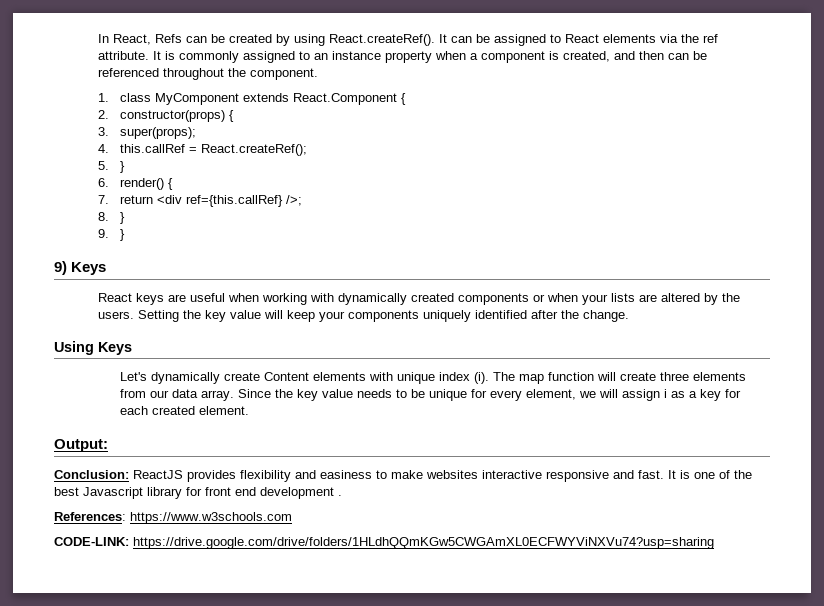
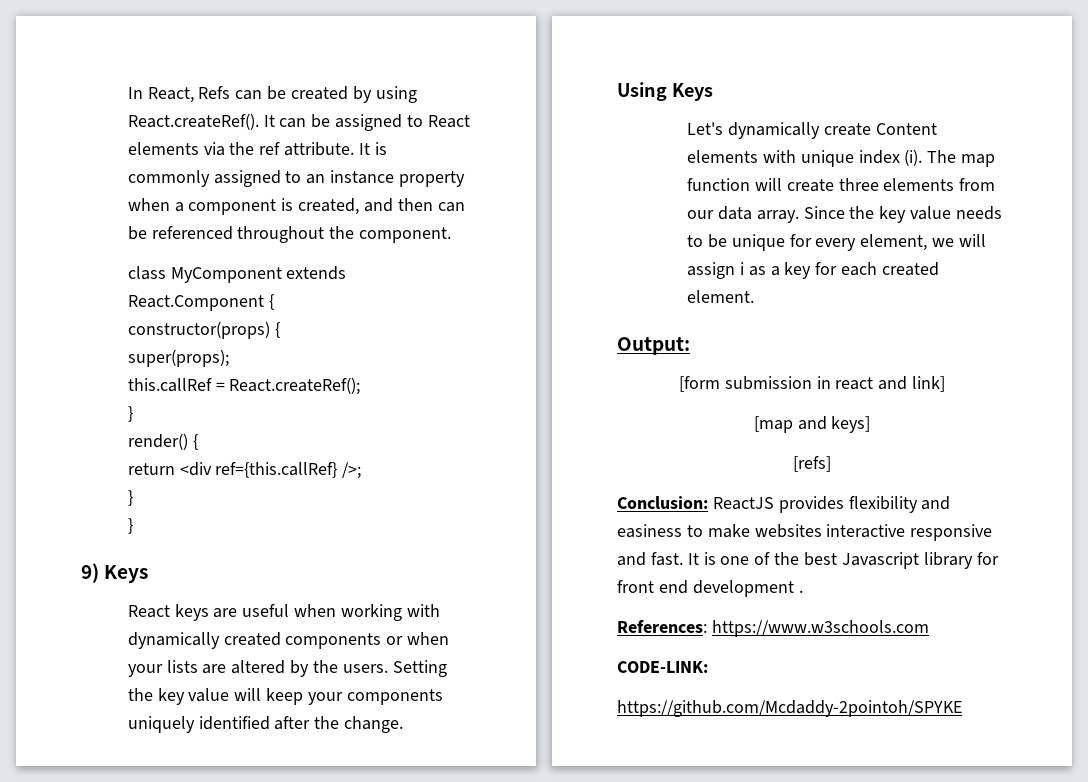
- 1. class MyComponent extends React.Component {
+ class MyComponent extends React.Component {
- 2. constructor(props) {
+ constructor(props) {
- 3. super(props);
+ super(props);
- 4. this.callRef = React.createRef();
- 5. }
- 6. render() {
+ this.callRef = React.createRef();
+ }
+ render() {
- 7. return <div ref={this.callRef} />;
- 8. }
- 9. }
+ return <div ref={this.callRef} />;
+ }
+ }
+ [form submission in react and link]
+ [map and keys]
+ [refs]
- CODE-LINK: https://drive.google.com/drive/folders/1HLdhQQmKGw5CWGAmXL0ECFWYViNXVu74?usp=sharing
+ CODE-LINK:
+ https://github.com/Mcdaddy-2pointoh/SPYKE

